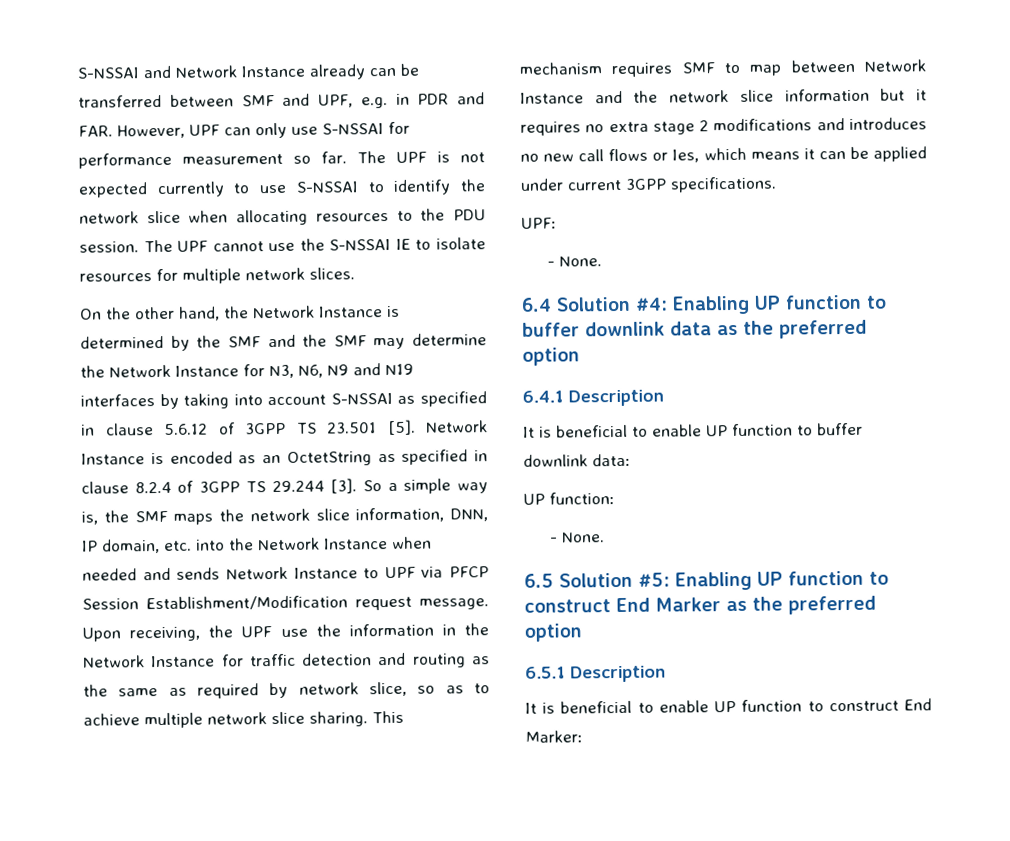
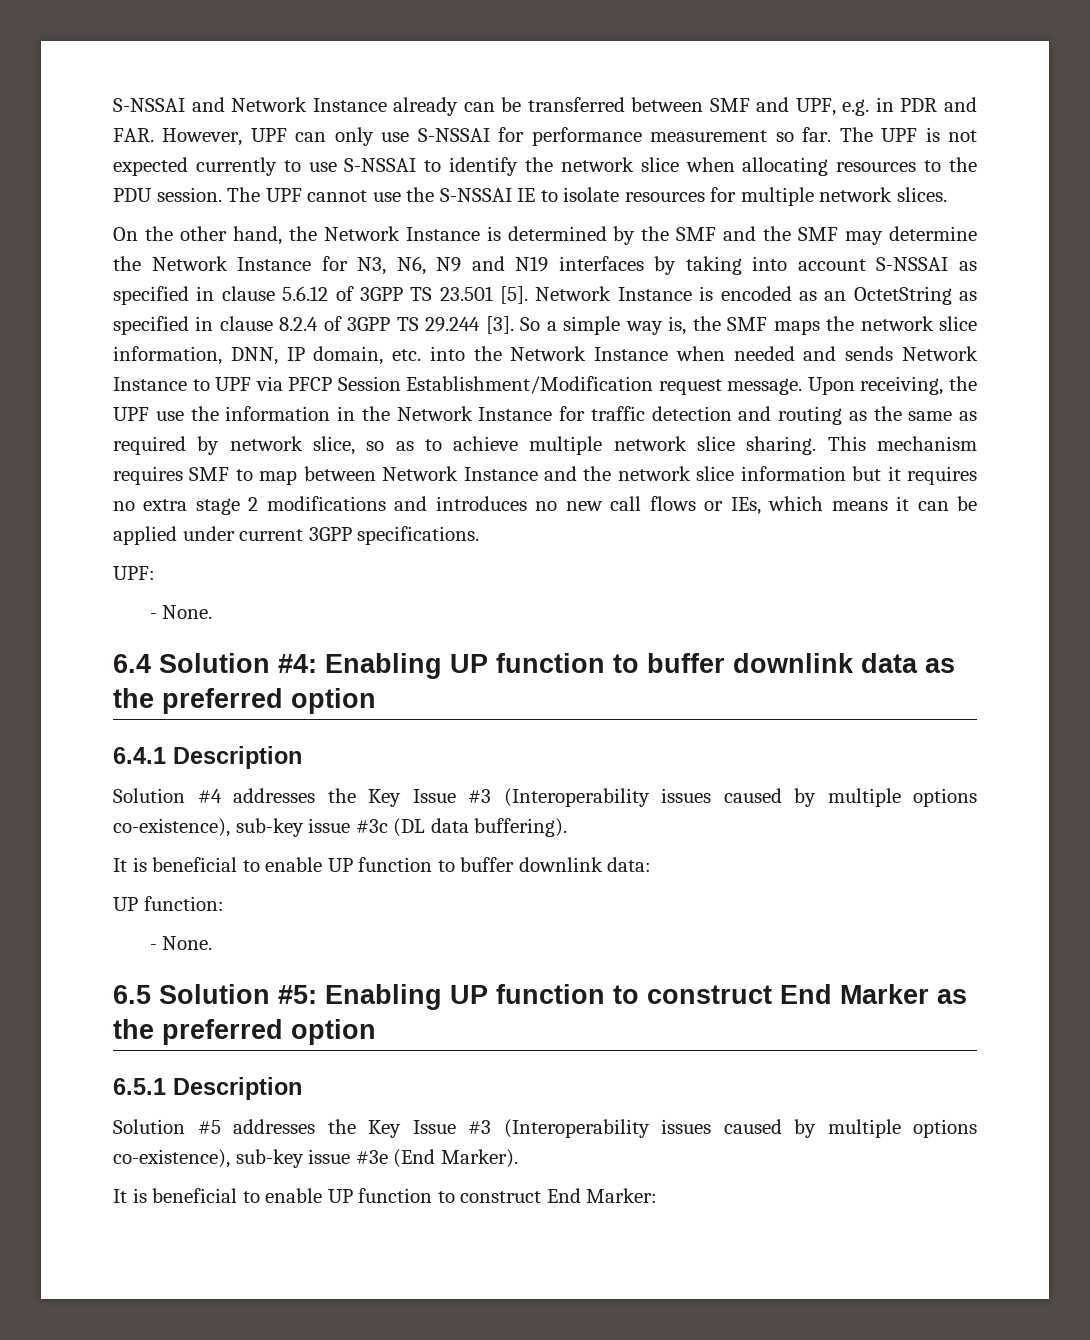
- This mechanism requires SMF to map between Network Instance and the network slice information but it requires no extra stage 2 modifications and introduces no new call flows or Ies, which means it can be applied under current 3GPP specifications.
+ This mechanism requires SMF to map between Network Instance and the network slice information but it requires no extra stage 2 modifications and introduces no new call flows or IEs, which means it can be applied under current 3GPP specifications.
+ Solution #4 addresses the Key Issue #3 (Interoperability issues caused by multiple options co-existence), sub-key issue #3c (DL data buffering).
+ Solution #5 addresses the Key Issue #3 (Interoperability issues caused by multiple options co-existence), sub-key issue #3e (End Marker).

